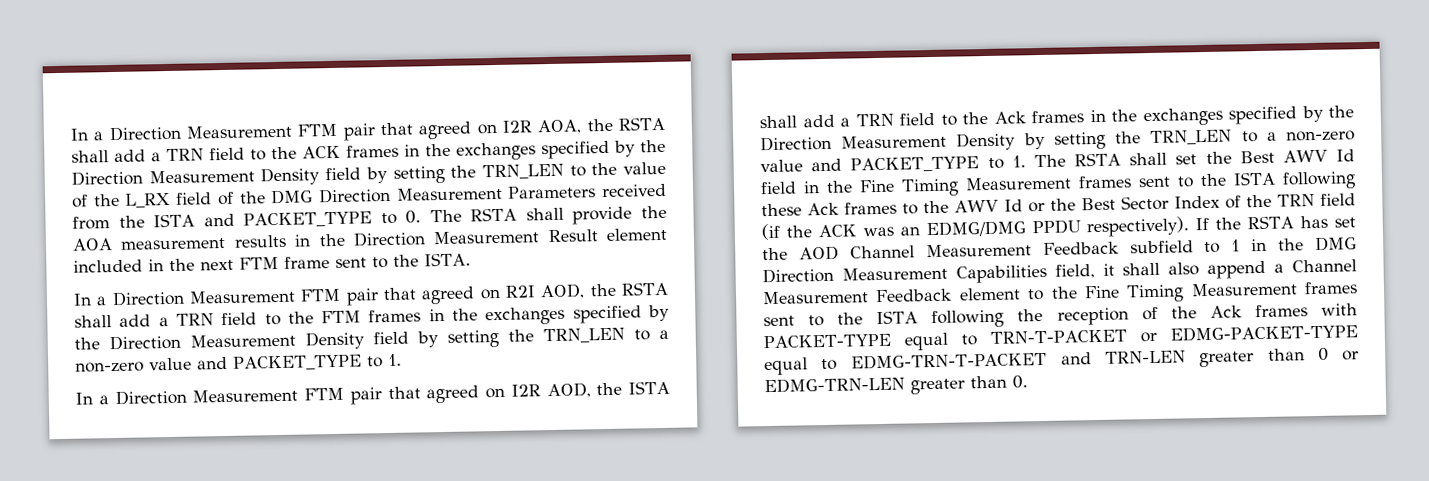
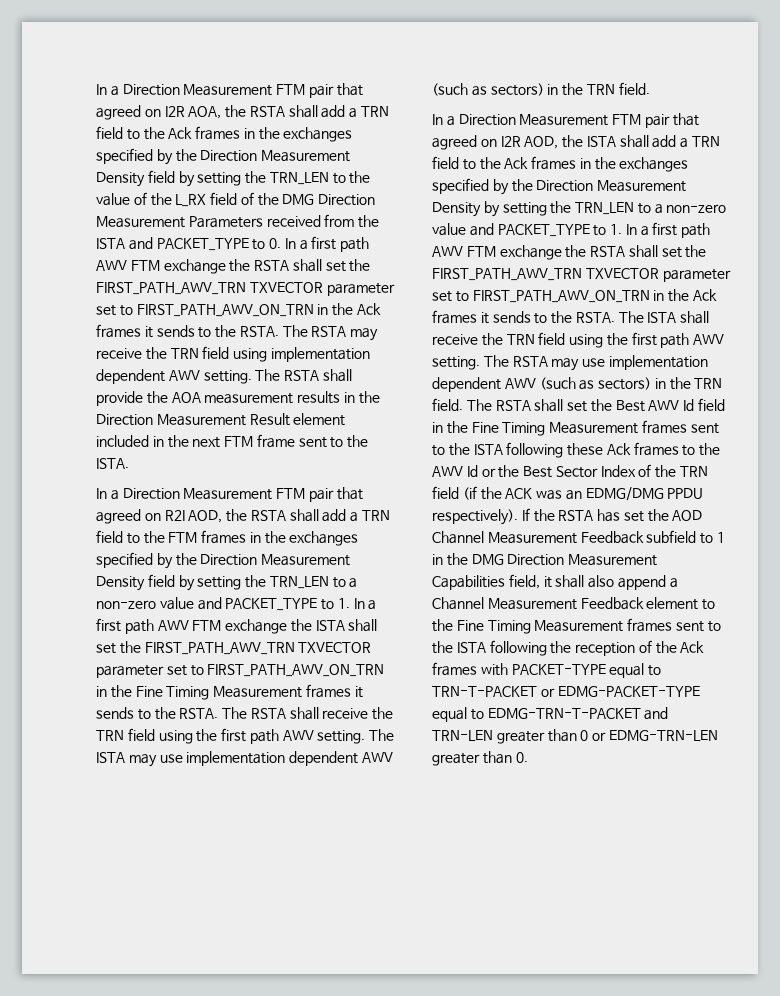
- In a Direction Measurement FTM pair that agreed on I2R AOA, the RSTA shall add a TRN field to the ACK frames in the exchanges specified by the Direction Measurement Density field by setting the TRN_LEN to the value of the L_RX field of the DMG Direction Measurement Parameters received from the ISTA and PACKET_TYPE to 0. The RSTA shall provide the AOA measurement results in the Direction Measurement Result element included in the next FTM frame sent to the ISTA.
+ In a Direction Measurement FTM pair that agreed on I2R AOA, the RSTA shall add a TRN field to the Ack frames in the exchanges specified by the Direction Measurement Density field by setting the TRN_LEN to the value of the L_RX field of the DMG Direction Measurement Parameters received from the ISTA and PACKET_TYPE to 0. In a first path AWV FTM exchange the RSTA shall set the FIRST_PATH_AWV_TRN TXVECTOR parameter set to FIRST_PATH_AWV_ON_TRN in the Ack frames it sends to the RSTA. The RSTA may receive the TRN field using implementation dependent AWV setting. The RSTA shall provide the AOA measurement results in the Direction Measurement Result element included in the next FTM frame sent to the ISTA.
- In a Direction Measurement FTM pair that agreed on R2I AOD, the RSTA shall add a TRN field to the FTM frames in the exchanges specified by the Direction Measurement Density field by setting the TRN_LEN to a non-zero value and PACKET_TYPE to 1.
+ In a Direction Measurement FTM pair that agreed on R2I AOD, the RSTA shall add a TRN field to the FTM frames in the exchanges specified by the Direction Measurement Density field by setting the TRN_LEN to a non-zero value and PACKET_TYPE to 1. In a first path AWV FTM exchange the ISTA shall set the FIRST_PATH_AWV_TRN TXVECTOR parameter set to FIRST_PATH_AWV_ON_TRN in the Fine Timing Measurement frames it sends to the RSTA. The RSTA shall receive the TRN field using the first path AWV setting. The ISTA may use implementation dependent AWV (such as sectors) in the TRN field.
- In a Direction Measurement FTM pair that agreed on I2R AOD, the ISTA shall add a TRN field to the Ack frames in the exchanges specified by the Direction Measurement Density by setting the TRN_LEN to a non-zero value and PACKET_TYPE to 1. The RSTA shall set the Best AWV Id field in the Fine Timing Measurement frames sent to the ISTA following these Ack frames to the AWV Id or the Best Sector Index of the TRN field (if the ACK was an EDMG/DMG PPDU respectively).
+ In a Direction Measurement FTM pair that agreed on I2R AOD, the ISTA shall add a TRN field to the Ack frames in the exchanges specified by the Direction Measurement Density by setting the TRN_LEN to a non-zero value and PACKET_TYPE to 1. In a first path AWV FTM exchange the RSTA shall set the FIRST_PATH_AWV_TRN TXVECTOR parameter set to FIRST_PATH_AWV_ON_TRN in the Ack frames it sends to the RSTA. The ISTA shall receive the TRN field using the first path AWV setting. The RSTA may use implementation dependent AWV (such as sectors) in the TRN field. The RSTA shall set the Best AWV Id field in the Fine Timing Measurement frames sent to the ISTA following these Ack frames to the AWV Id or the Best Sector Index of the TRN field (if the ACK was an EDMG/DMG PPDU respectively).

